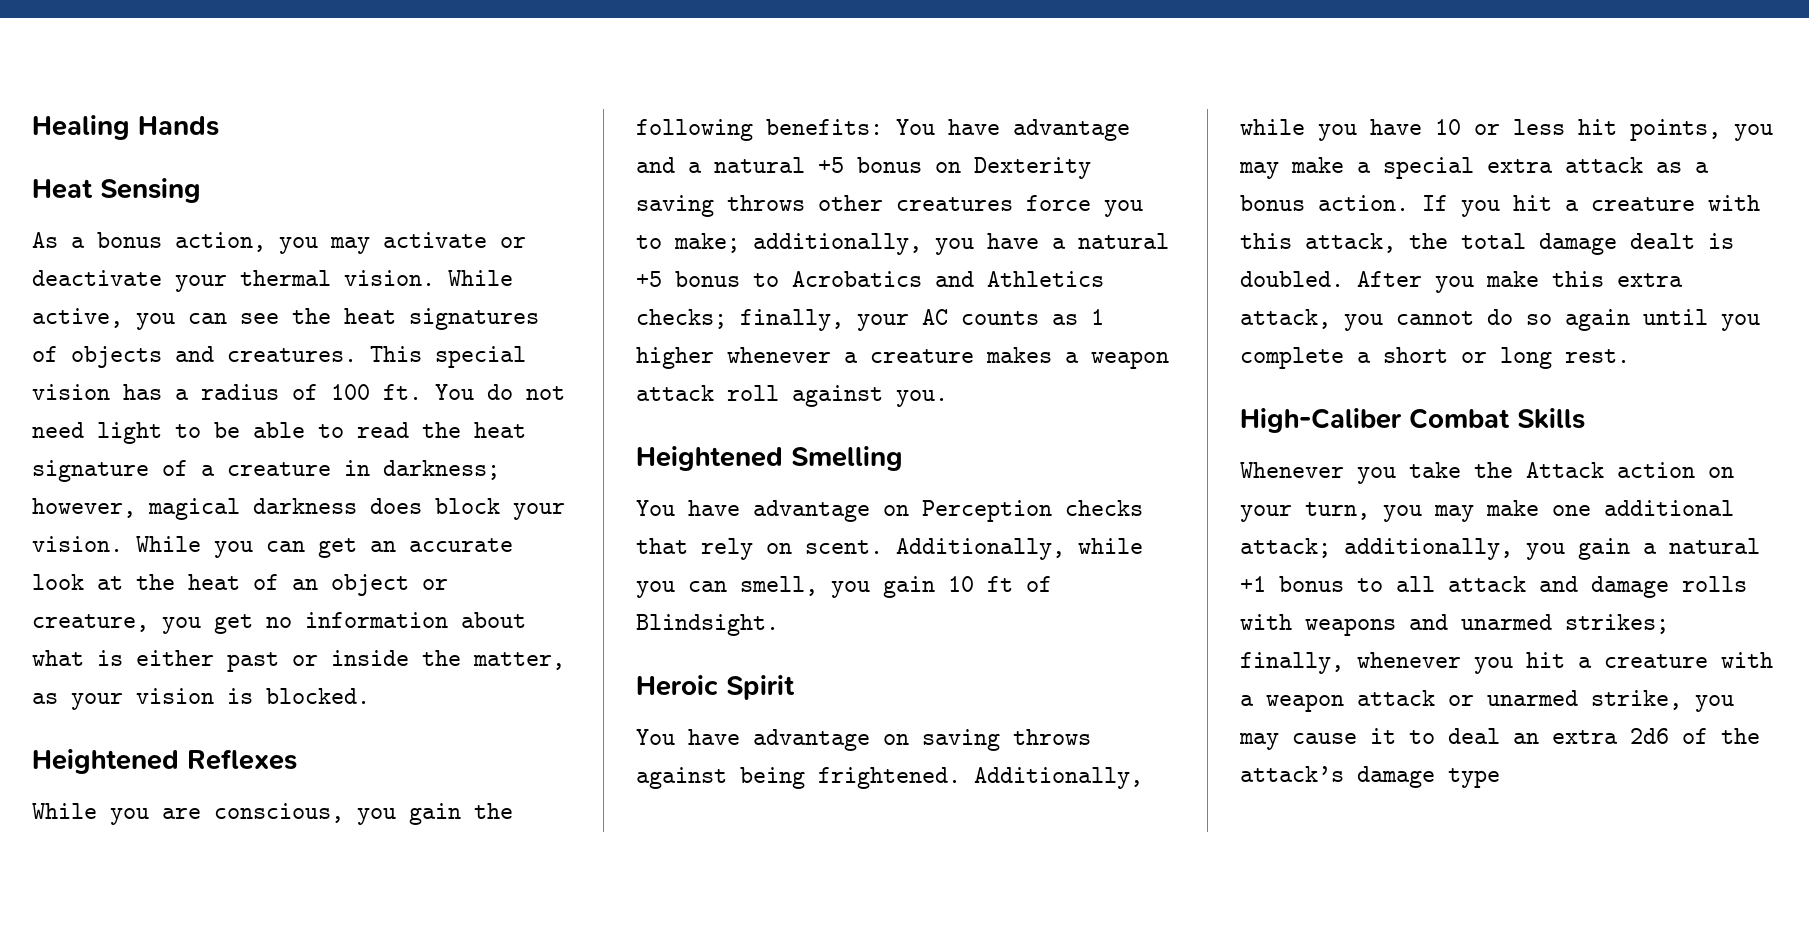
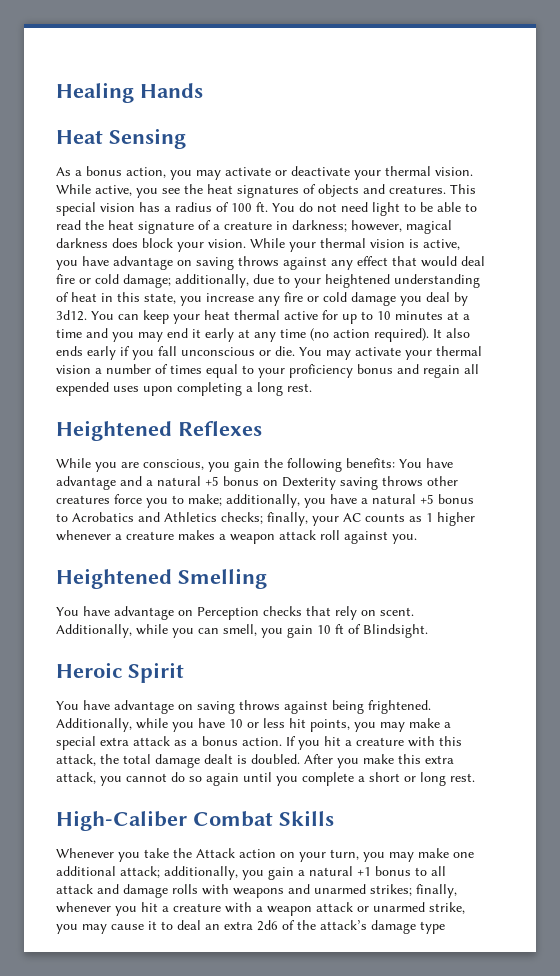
- While active, you can see the heat signatures of objects and creatures.
+ While active, you see the heat signatures of objects and creatures.
- While you can get an accurate look at the heat of an object or creature, you get no information about what is either past or inside the matter, as your vision is blocked.
+ While your thermal vision is active, you have advantage on saving throws against any effect that would deal fire or cold damage; additionally, due to your heightened understanding of heat in this state, you increase any fire or cold damage you deal by 3d12. You can keep your heat thermal active for up to 10 minutes at a time and you may end it early at any time (no action required). It also ends early if you fall unconscious or die. You may activate your thermal vision a number of times equal to your proficiency bonus and regain all expended uses upon completing a long rest.

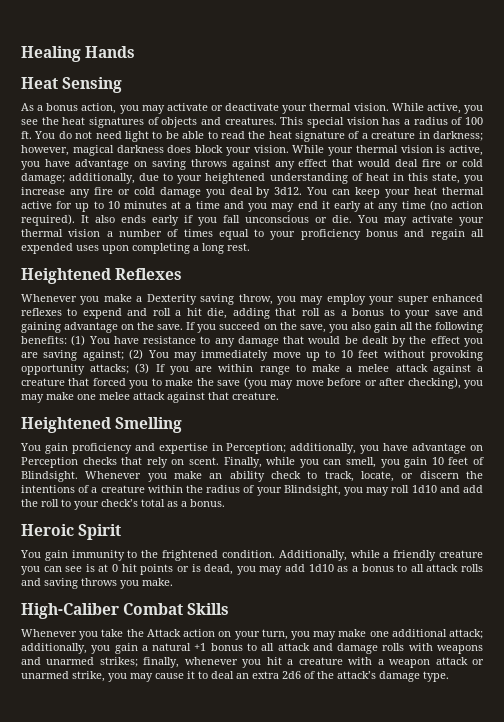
- While you are conscious, you gain the following benefits: You have advantage and a natural +5 bonus on Dexterity saving throws other creatures force you to make; additionally, you have a natural +5 bonus to Acrobatics and Athletics checks; finally, your AC counts as 1 higher whenever a creature makes a weapon attack roll against you.
+ Whenever you make a Dexterity saving throw, you may employ your super enhanced reflexes to expend and roll a hit die, adding that roll as a bonus to your save and gaining advantage on the save. If you succeed on the save, you also gain all the following benefits: (1) You have resistance to any damage that would be dealt by the effect you are saving against; (2) You may immediately move up to 10 feet without provoking opportunity attacks; (3) If you are within range to make a melee attack against a creature that forced you to make the save (you may move before or after checking), you may make one melee attack against that creature.
  Heightened Smelling
- You have advantage on Perception checks that rely on scent.
+ You gain proficiency and expertise in Perception; additionally, you have advantage on Perception checks that rely on scent.
- Additionally, while you can smell, you gain 10 ft of Blindsight.
+ Finally, while you can smell, you gain 10 feet of Blindsight. Whenever you make an ability check to track, locate, or discern the intentions of a creature within the radius of your Blindsight, you may roll 1d10 and add the roll to your check’s total as a bonus.
  Heroic Spirit
- You have advantage on saving throws against being frightened. Additionally, while you have 10 or less hit points, you may make a special extra attack as a bonus action. If you hit a creature with this attack, the total damage dealt is doubled. After you make this extra attack, you cannot do so again until you complete a short or long rest.
+ You gain immunity to the frightened condition. Additionally, while a friendly creature you can see is at 0 hit points or is dead, you may add 1d10 as a bonus to all attack rolls and saving throws you make.
- Whenever you take the Attack action on your turn, you may make one additional attack; additionally, you gain a natural +1 bonus to all attack and damage rolls with weapons and unarmed strikes; finally, whenever you hit a creature with a weapon attack or unarmed strike, you may cause it to deal an extra 2d6 of the attack’s damage type
+ Whenever you take the Attack action on your turn, you may make one additional attack; additionally, you gain a natural +1 bonus to all attack and damage rolls with weapons and unarmed strikes; finally, whenever you hit a creature with a weapon attack or unarmed strike, you may cause it to deal an extra 2d6 of the attack’s damage type.

